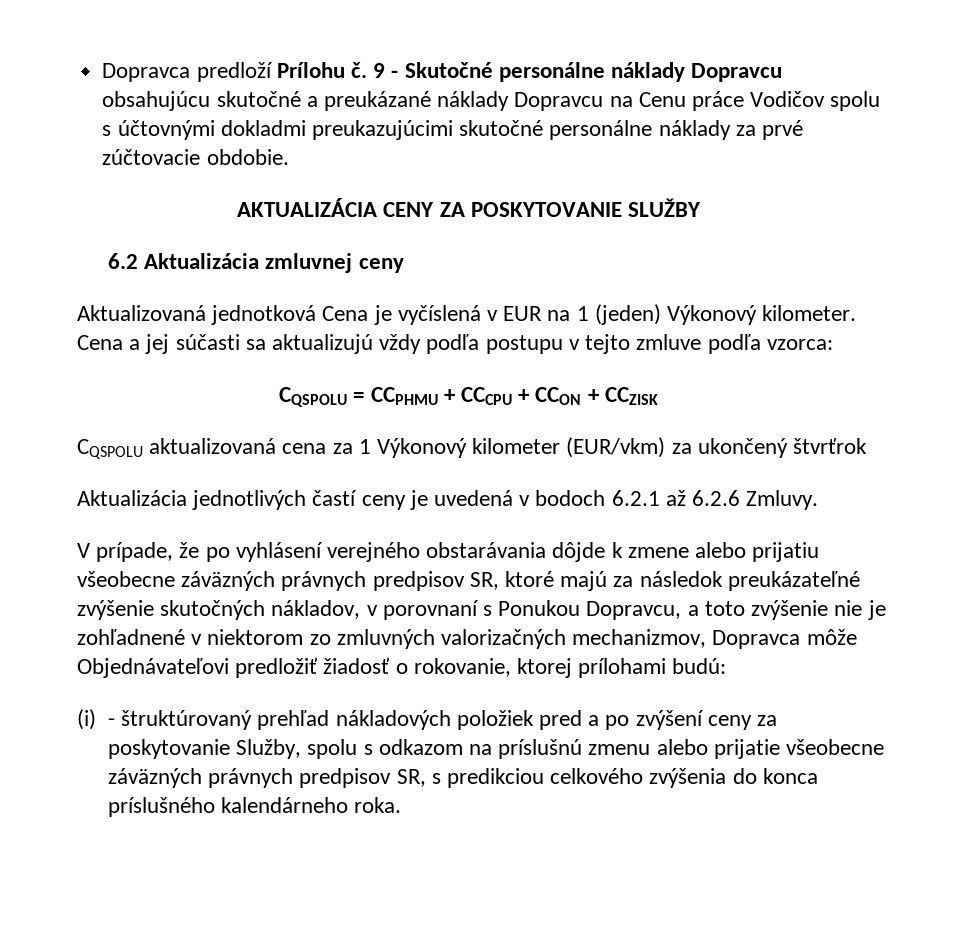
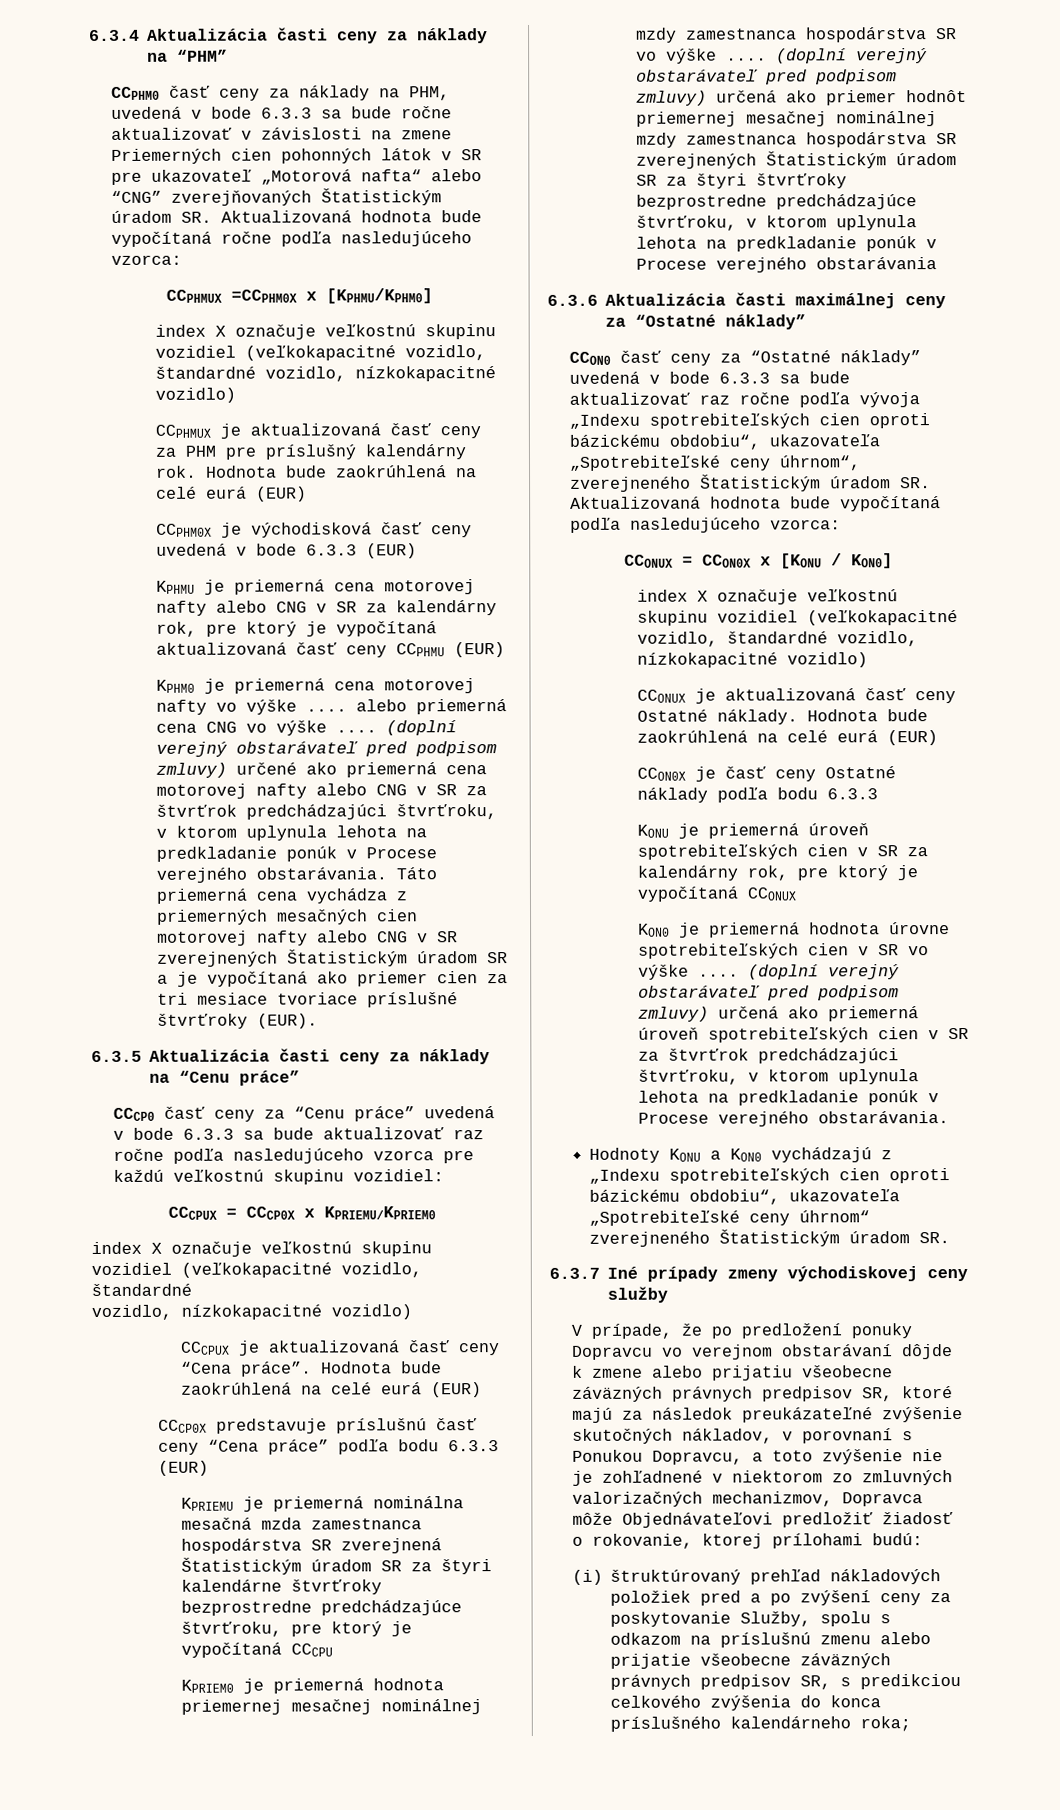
- Dopravca predloží Prílohu č. 9 - Skutočné personálne náklady Dopravcu obsahujúcu skutočné a preukázané náklady Dopravcu na Cenu práce Vodičov spolu s účtovnými dokladmi preukazujúcimi skutočné personálne náklady za prvé zúčtovacie obdobie.
- AKTUALIZÁCIA CENY ZA POSKYTOVANIE SLUŽBY
- 6.2 Aktualizácia zmluvnej ceny
- Aktualizovaná jednotková Cena je vyčíslená v EUR na 1 (jeden) Výkonový kilometer. Cena a jej súčasti sa aktualizujú vždy podľa postupu v tejto zmluve podľa vzorca:
- CQSPOLU = CCPHMU + CCCPU + CCON + CCZISK
- CQSPOLU aktualizovaná cena za 1 Výkonový kilometer (EUR/vkm) za ukončený štvrťrok
- Aktualizácia jednotlivých častí ceny je uvedená v bodoch 6.2.1 až 6.2.6 Zmluvy.
- V prípade, že po vyhlásení verejného obstarávania dôjde k zmene alebo prijatiu všeobecne záväzných právnych predpisov SR, ktoré majú za následok preukázateľné zvýšenie skutočných nákladov, v porovnaní s Ponukou Dopravcu, a toto zvýšenie nie je zohľadnené v niektorom zo zmluvných valorizačných mechanizmov, Dopravca môže Objednávateľovi predložiť žiadosť o rokovanie, ktorej prílohami budú:
+ 6.3.4 Aktualizácia časti ceny za náklady na “PHM”
+ CCPHM0 časť ceny za náklady na PHM, uvedená v bode 6.3.3 sa bude ročne aktualizovať v závislosti na zmene Priemerných cien pohonných látok v SR pre ukazovateľ „Motorová nafta“ alebo “CNG” zverejňovaných Štatistickým úradom SR. Aktualizovaná hodnota bude vypočítaná ročne podľa nasledujúceho vzorca:
+ CCPHMUX =CCPHM0X x [KPHMU/KPHM0]
+ index X označuje veľkostnú skupinu vozidiel (veľkokapacitné vozidlo, štandardné vozidlo, nízkokapacitné vozidlo)
+ CCPHMUX je aktualizovaná časť ceny za PHM pre príslušný kalendárny rok. Hodnota bude zaokrúhlená na celé eurá (EUR)
+ CCPHM0X je východisková časť ceny uvedená v bode 6.3.3 (EUR)
+ KPHMU je priemerná cena motorovej nafty alebo CNG v SR za kalendárny rok, pre ktorý je vypočítaná aktualizovaná časť ceny CCPHMU (EUR)
+ KPHM0 je priemerná cena motorovej nafty vo výške .... alebo priemerná cena CNG vo výške .... (doplní verejný obstarávateľ pred podpisom zmluvy) určené ako priemerná cena motorovej nafty alebo CNG v SR za štvrťrok predchádzajúci štvrťroku, v ktorom uplynula lehota na predkladanie ponúk v Procese verejného obstarávania. Táto priemerná cena vychádza z priemerných mesačných cien motorovej nafty alebo CNG v SR zverejnených Štatistickým úradom SR a je vypočítaná ako priemer cien za tri mesiace tvoriace príslušné štvrťroky (EUR).
+ 6.3.5 Aktualizácia časti ceny za náklady na “Cenu práce”
+ CCCP0 časť ceny za “Cenu práce” uvedená v bode 6.3.3 sa bude aktualizovať raz ročne podľa nasledujúceho vzorca pre každú veľkostnú skupinu vozidiel:
+ CCCPUX = CCCP0X x KPRIEMU/KPRIEM0
+ index X označuje veľkostnú skupinu vozidiel (veľkokapacitné vozidlo, štandardné
+ vozidlo, nízkokapacitné vozidlo)
+ CCCPUX je aktualizovaná časť ceny “Cena práce”. Hodnota bude zaokrúhlená na celé eurá (EUR)
+ CCCP0X predstavuje príslušnú časť ceny “Cena práce” podľa bodu 6.3.3 (EUR)
+ KPRIEMU je priemerná nominálna mesačná mzda zamestnanca hospodárstva SR zverejnená Štatistickým úradom SR za štyri kalendárne štvrťroky bezprostredne predchádzajúce štvrťroku, pre ktorý je vypočítaná CCCPU
+ KPRIEM0 je priemerná hodnota priemernej mesačnej nominálnej mzdy zamestnanca hospodárstva SR vo výške .... (doplní verejný obstarávateľ pred podpisom zmluvy) určená ako priemer hodnôt priemernej mesačnej nominálnej mzdy zamestnanca hospodárstva SR zverejnených Štatistickým úradom SR za štyri štvrťroky bezprostredne predchádzajúce štvrťroku, v ktorom uplynula lehota na predkladanie ponúk v Procese verejného obstarávania
+ 6.3.6 Aktualizácia časti maximálnej ceny za “Ostatné náklady”
+ CCON0 časť ceny za “Ostatné náklady” uvedená v bode 6.3.3 sa bude aktualizovať raz ročne podľa vývoja „Indexu spotrebiteľských cien oproti bázickému obdobiu“, ukazovateľa „Spotrebiteľské ceny úhrnom“, zverejneného Štatistickým úradom SR. Aktualizovaná hodnota bude vypočítaná podľa nasledujúceho vzorca:
+ CCONUX = CCON0X x [KONU / KON0]
+ index X označuje veľkostnú skupinu vozidiel (veľkokapacitné vozidlo, štandardné vozidlo, nízkokapacitné vozidlo)
+ CCONUX je aktualizovaná časť ceny Ostatné náklady. Hodnota bude zaokrúhlená na celé eurá (EUR)
+ CCON0X je časť ceny Ostatné náklady podľa bodu 6.3.3
+ KONU je priemerná úroveň spotrebiteľských cien v SR za kalendárny rok, pre ktorý je vypočítaná CCONUX
+ KON0 je priemerná hodnota úrovne spotrebiteľských cien v SR vo výške .... (doplní verejný obstarávateľ pred podpisom zmluvy) určená ako priemerná úroveň spotrebiteľských cien v SR za štvrťrok predchádzajúci štvrťroku, v ktorom uplynula lehota na predkladanie ponúk v Procese verejného obstarávania.
+ Hodnoty KONU a KON0 vychádzajú z „Indexu spotrebiteľských cien oproti bázickému obdobiu“, ukazovateľa „Spotrebiteľské ceny úhrnom“ zverejneného Štatistickým úradom SR.
+ 6.3.7 Iné prípady zmeny východiskovej ceny služby
+ V prípade, že po predložení ponuky Dopravcu vo verejnom obstarávaní dôjde k zmene alebo prijatiu všeobecne záväzných právnych predpisov SR, ktoré majú za následok preukázateľné zvýšenie skutočných nákladov, v porovnaní s Ponukou Dopravcu, a toto zvýšenie nie je zohľadnené v niektorom zo zmluvných valorizačných mechanizmov, Dopravca môže Objednávateľovi predložiť žiadosť o rokovanie, ktorej prílohami budú:
- (i) - štruktúrovaný prehľad nákladových položiek pred a po zvýšení ceny za poskytovanie Služby, spolu s odkazom na príslušnú zmenu alebo prijatie všeobecne záväzných právnych predpisov SR, s predikciou celkového zvýšenia do konca príslušného kalendárneho roka.
+ (i) štruktúrovaný prehľad nákladových položiek pred a po zvýšení ceny za poskytovanie Služby, spolu s odkazom na príslušnú zmenu alebo prijatie všeobecne záväzných právnych predpisov SR, s predikciou celkového zvýšenia do konca príslušného kalendárneho roka;

